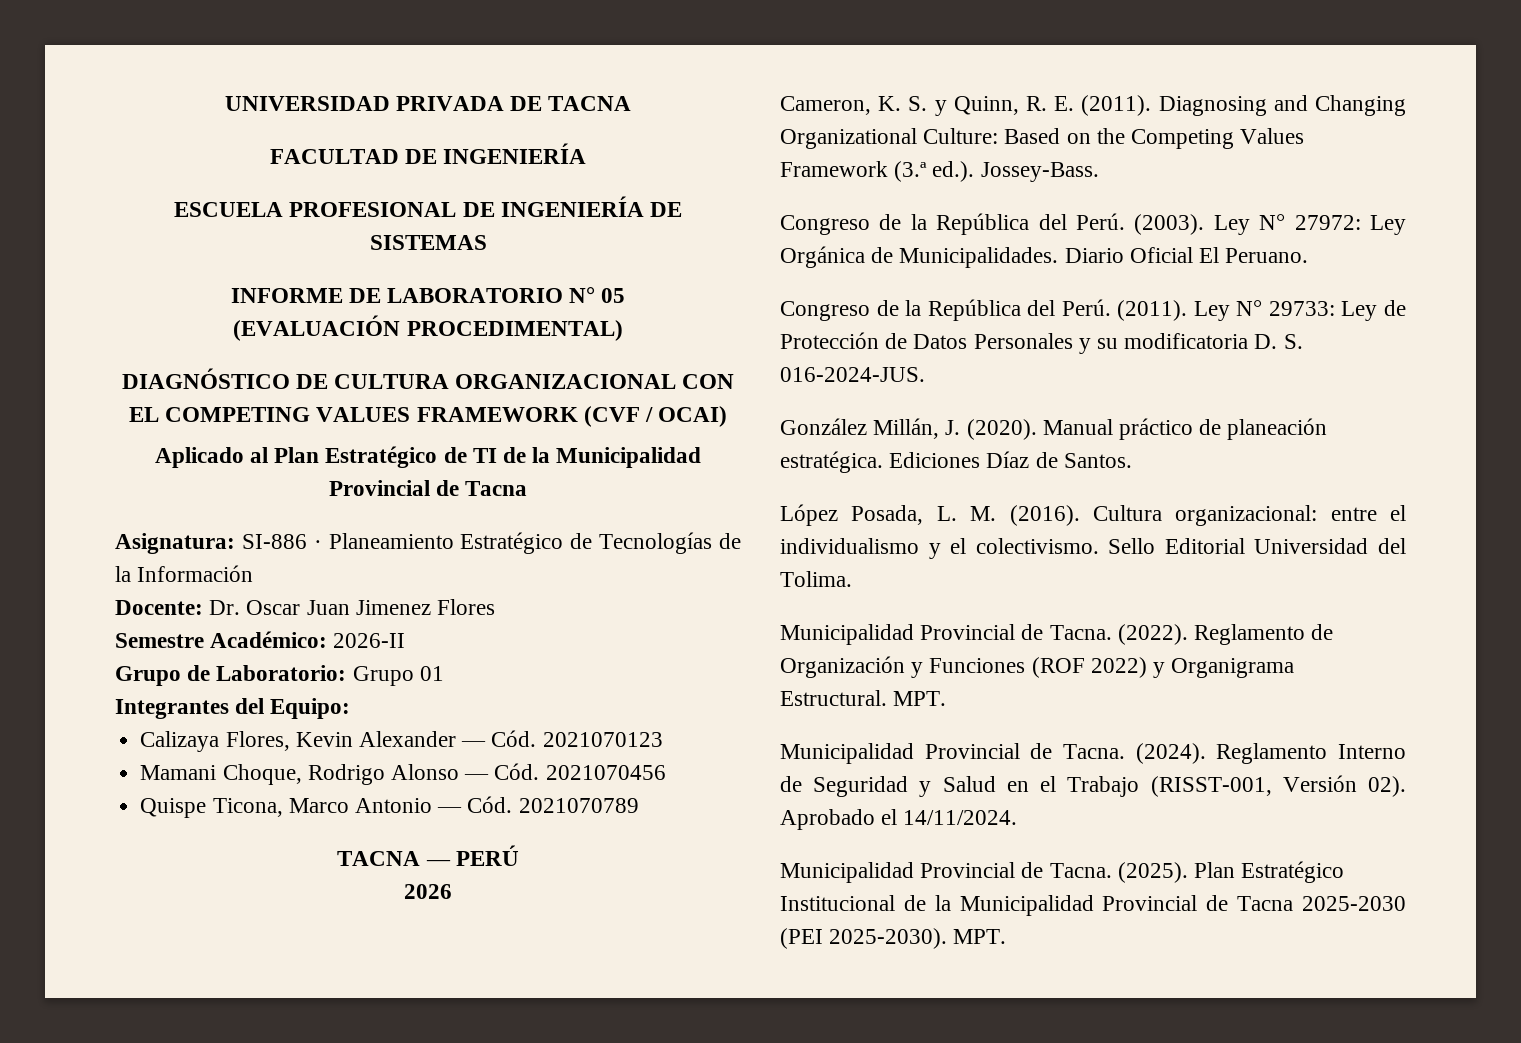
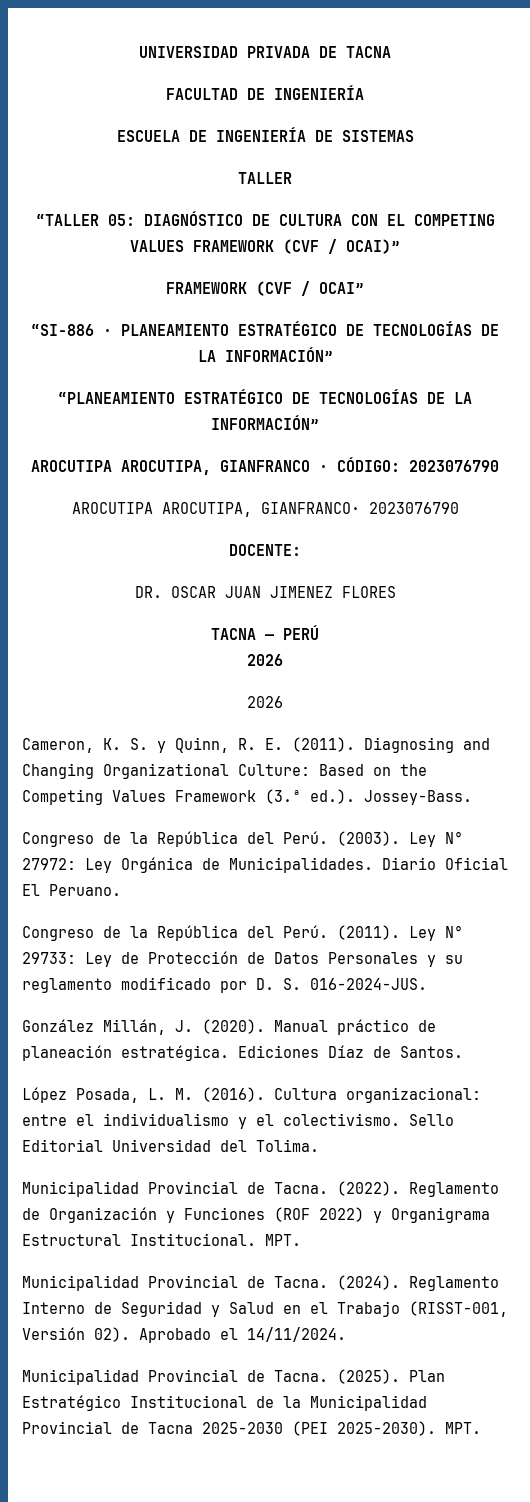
- ESCUELA PROFESIONAL DE INGENIERÍA DE SISTEMAS
+ ESCUELA DE INGENIERÍA DE SISTEMAS
- INFORME DE LABORATORIO N° 05
- (EVALUACIÓN PROCEDIMENTAL)
- DIAGNÓSTICO DE CULTURA ORGANIZACIONAL CON EL COMPETING VALUES FRAMEWORK (CVF / OCAI)
- Aplicado al Plan Estratégico de TI de la Municipalidad Provincial de Tacna
- Asignatura: SI-886 · Planeamiento Estratégico de Tecnologías de la Información
- Docente: Dr. Oscar Juan Jimenez Flores
- Semestre Académico: 2026-II
- Grupo de Laboratorio: Grupo 01
- Integrantes del Equipo:
- Calizaya Flores, Kevin Alexander — Cód. 2021070123
- Mamani Choque, Rodrigo Alonso — Cód. 2021070456
- Quispe Ticona, Marco Antonio — Cód. 2021070789
+ TALLER
+ “TALLER 05: DIAGNÓSTICO DE CULTURA CON EL COMPETING VALUES FRAMEWORK (CVF / OCAI)”
+ FRAMEWORK (CVF / OCAI”
+ “SI-886 · PLANEAMIENTO ESTRATÉGICO DE TECNOLOGÍAS DE LA INFORMACIÓN”
+ “PLANEAMIENTO ESTRATÉGICO DE TECNOLOGÍAS DE LA INFORMACIÓN”
+ AROCUTIPA AROCUTIPA, GIANFRANCO · CÓDIGO: 2023076790
+ AROCUTIPA AROCUTIPA, GIANFRANCO· 2023076790
+ DOCENTE:
+ DR. OSCAR JUAN JIMENEZ FLORES
  TACNA — PERÚ
+ 2026
- Ley N° 29733: Ley de Protección de Datos Personales y su modificatoria D. S. 016-2024-JUS.
+ Ley N° 29733: Ley de Protección de Datos Personales y su reglamento modificado por D. S. 016-2024-JUS.
- Reglamento de Organización y Funciones (ROF 2022) y Organigrama Estructural.
+ Reglamento de Organización y Funciones (ROF 2022) y Organigrama Estructural Institucional.

